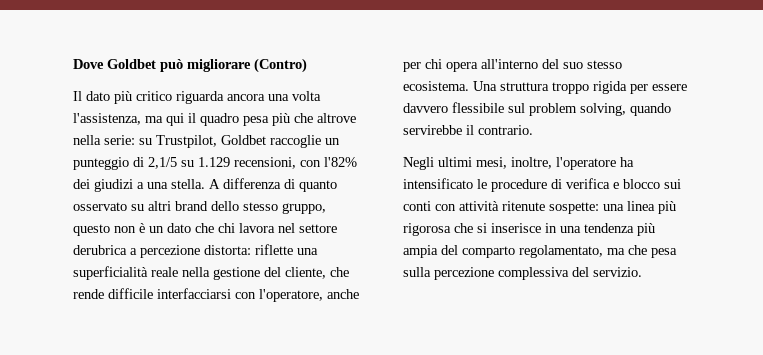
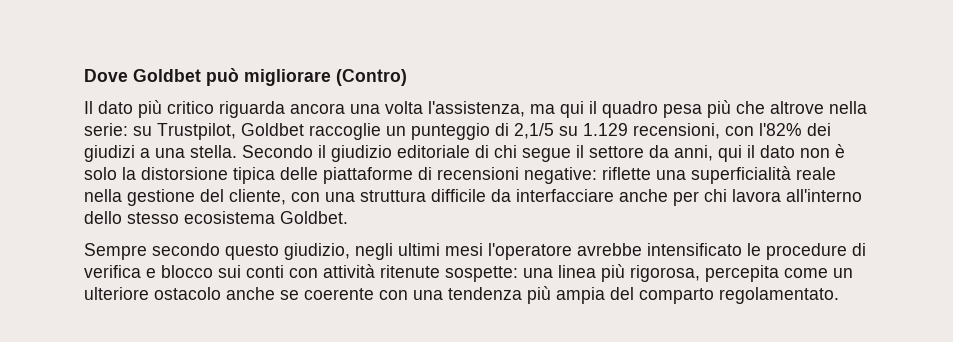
- A differenza di quanto osservato su altri brand dello stesso gruppo, questo non è un dato che chi lavora nel settore derubrica a percezione distorta: riflette una superficialità reale nella gestione del cliente, che rende difficile interfacciarsi con l'operatore, anche per chi opera all'interno del suo stesso ecosistema. Una struttura troppo rigida per essere davvero flessibile sul problem solving, quando servirebbe il contrario.
- Negli ultimi mesi, inoltre, l'operatore ha intensificato le procedure di verifica e blocco sui conti con attività ritenute sospette: una linea più rigorosa che si inserisce in una tendenza più ampia del comparto regolamentato, ma che pesa sulla percezione complessiva del servizio.
+ Secondo il giudizio editoriale di chi segue il settore da anni, qui il dato non è solo la distorsione tipica delle piattaforme di recensioni negative: riflette una superficialità reale nella gestione del cliente, con una struttura difficile da interfacciare anche per chi lavora all'interno dello stesso ecosistema Goldbet.
+ Sempre secondo questo giudizio, negli ultimi mesi l'operatore avrebbe intensificato le procedure di verifica e blocco sui conti con attività ritenute sospette: una linea più rigorosa, percepita come un ulteriore ostacolo anche se coerente con una tendenza più ampia del comparto regolamentato.

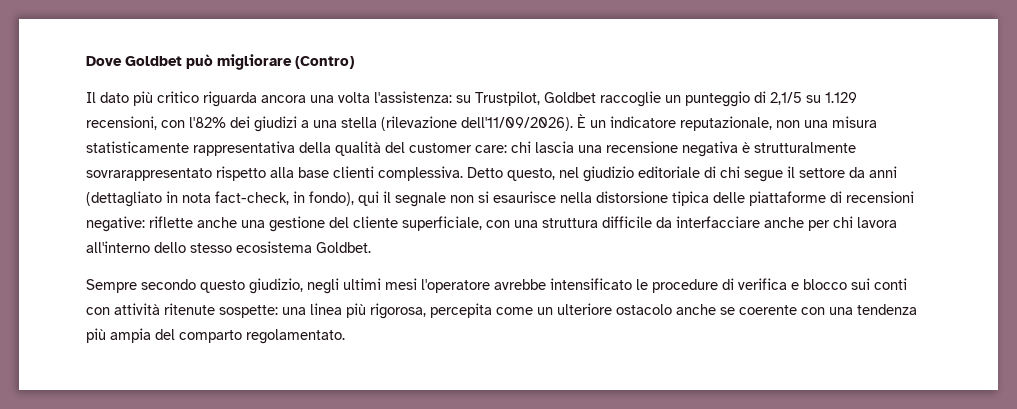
- Il dato più critico riguarda ancora una volta l'assistenza, ma qui il quadro pesa più che altrove nella serie: su Trustpilot, Goldbet raccoglie un punteggio di 2,1/5 su 1.129 recensioni, con l'82% dei giudizi a una stella. Secondo il giudizio editoriale di chi segue il settore da anni, qui il dato non è solo la distorsione tipica delle piattaforme di recensioni negative: riflette una superficialità reale nella gestione del cliente, con una struttura difficile da interfacciare anche per chi lavora all'interno dello stesso ecosistema Goldbet.
+ Il dato più critico riguarda ancora una volta l'assistenza: su Trustpilot, Goldbet raccoglie un punteggio di 2,1/5 su 1.129 recensioni, con l'82% dei giudizi a una stella (rilevazione dell'11/09/2026). È un indicatore reputazionale, non una misura statisticamente rappresentativa della qualità del customer care: chi lascia una recensione negativa è strutturalmente sovrarappresentato rispetto alla base clienti complessiva. Detto questo, nel giudizio editoriale di chi segue il settore da anni (dettagliato in nota fact-check, in fondo), qui il segnale non si esaurisce nella distorsione tipica delle piattaforme di recensioni negative: riflette anche una gestione del cliente superficiale, con una struttura difficile da interfacciare anche per chi lavora all'interno dello stesso ecosistema Goldbet.

